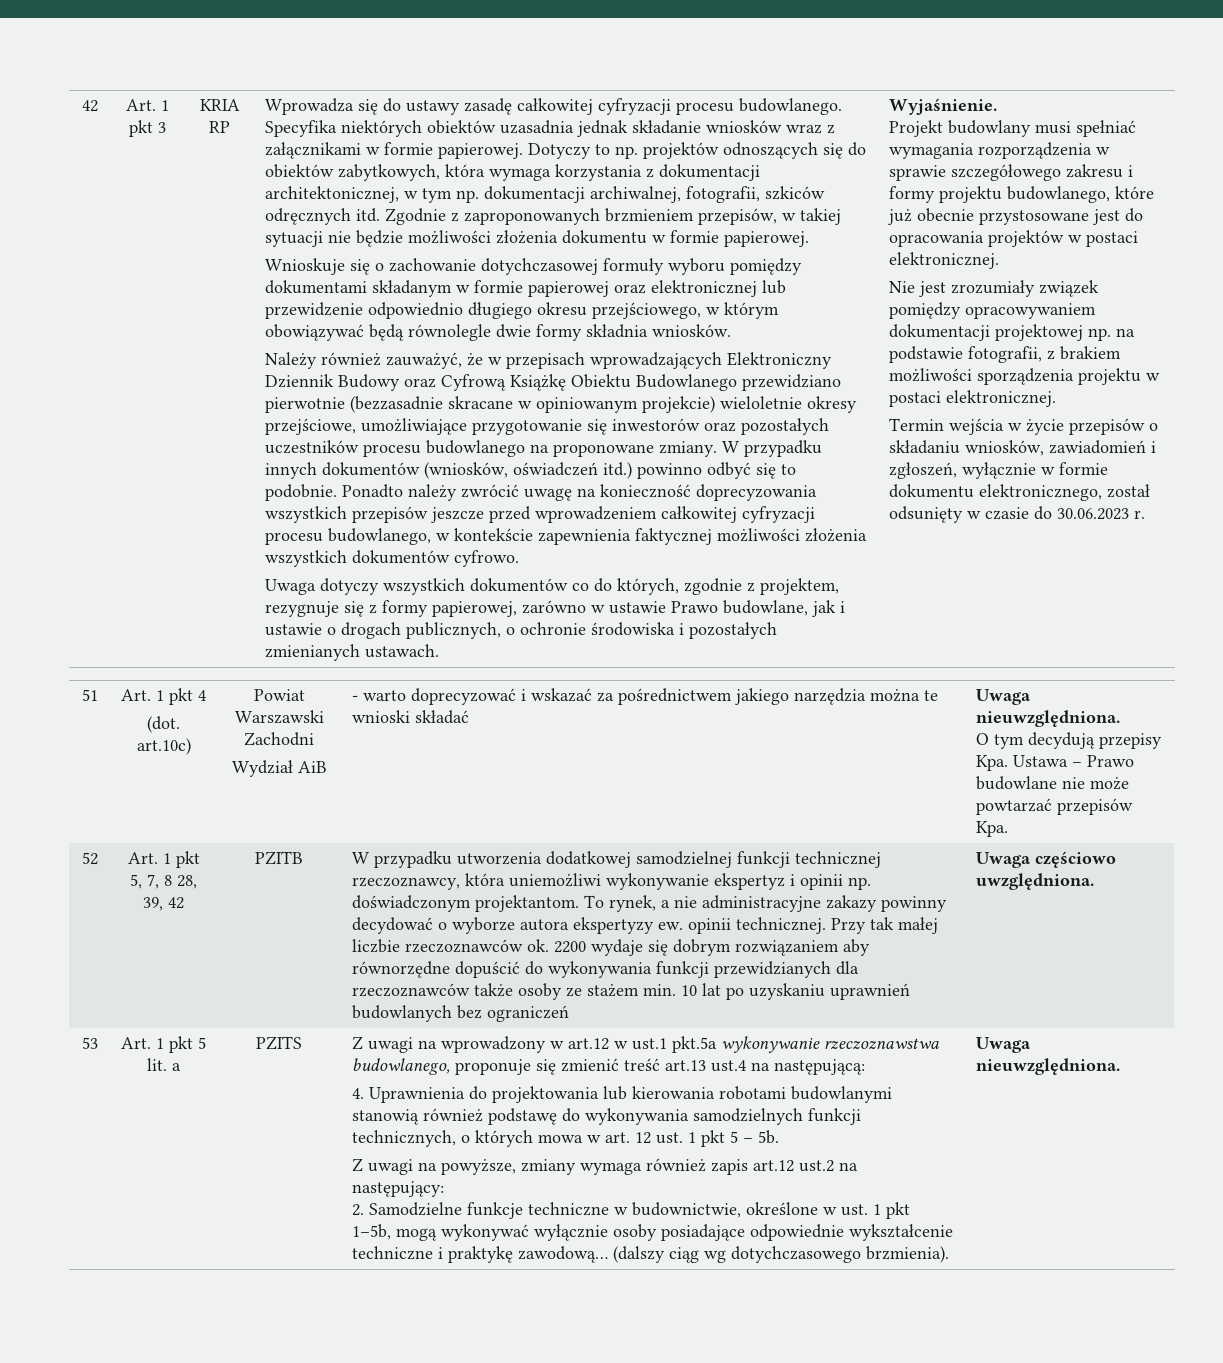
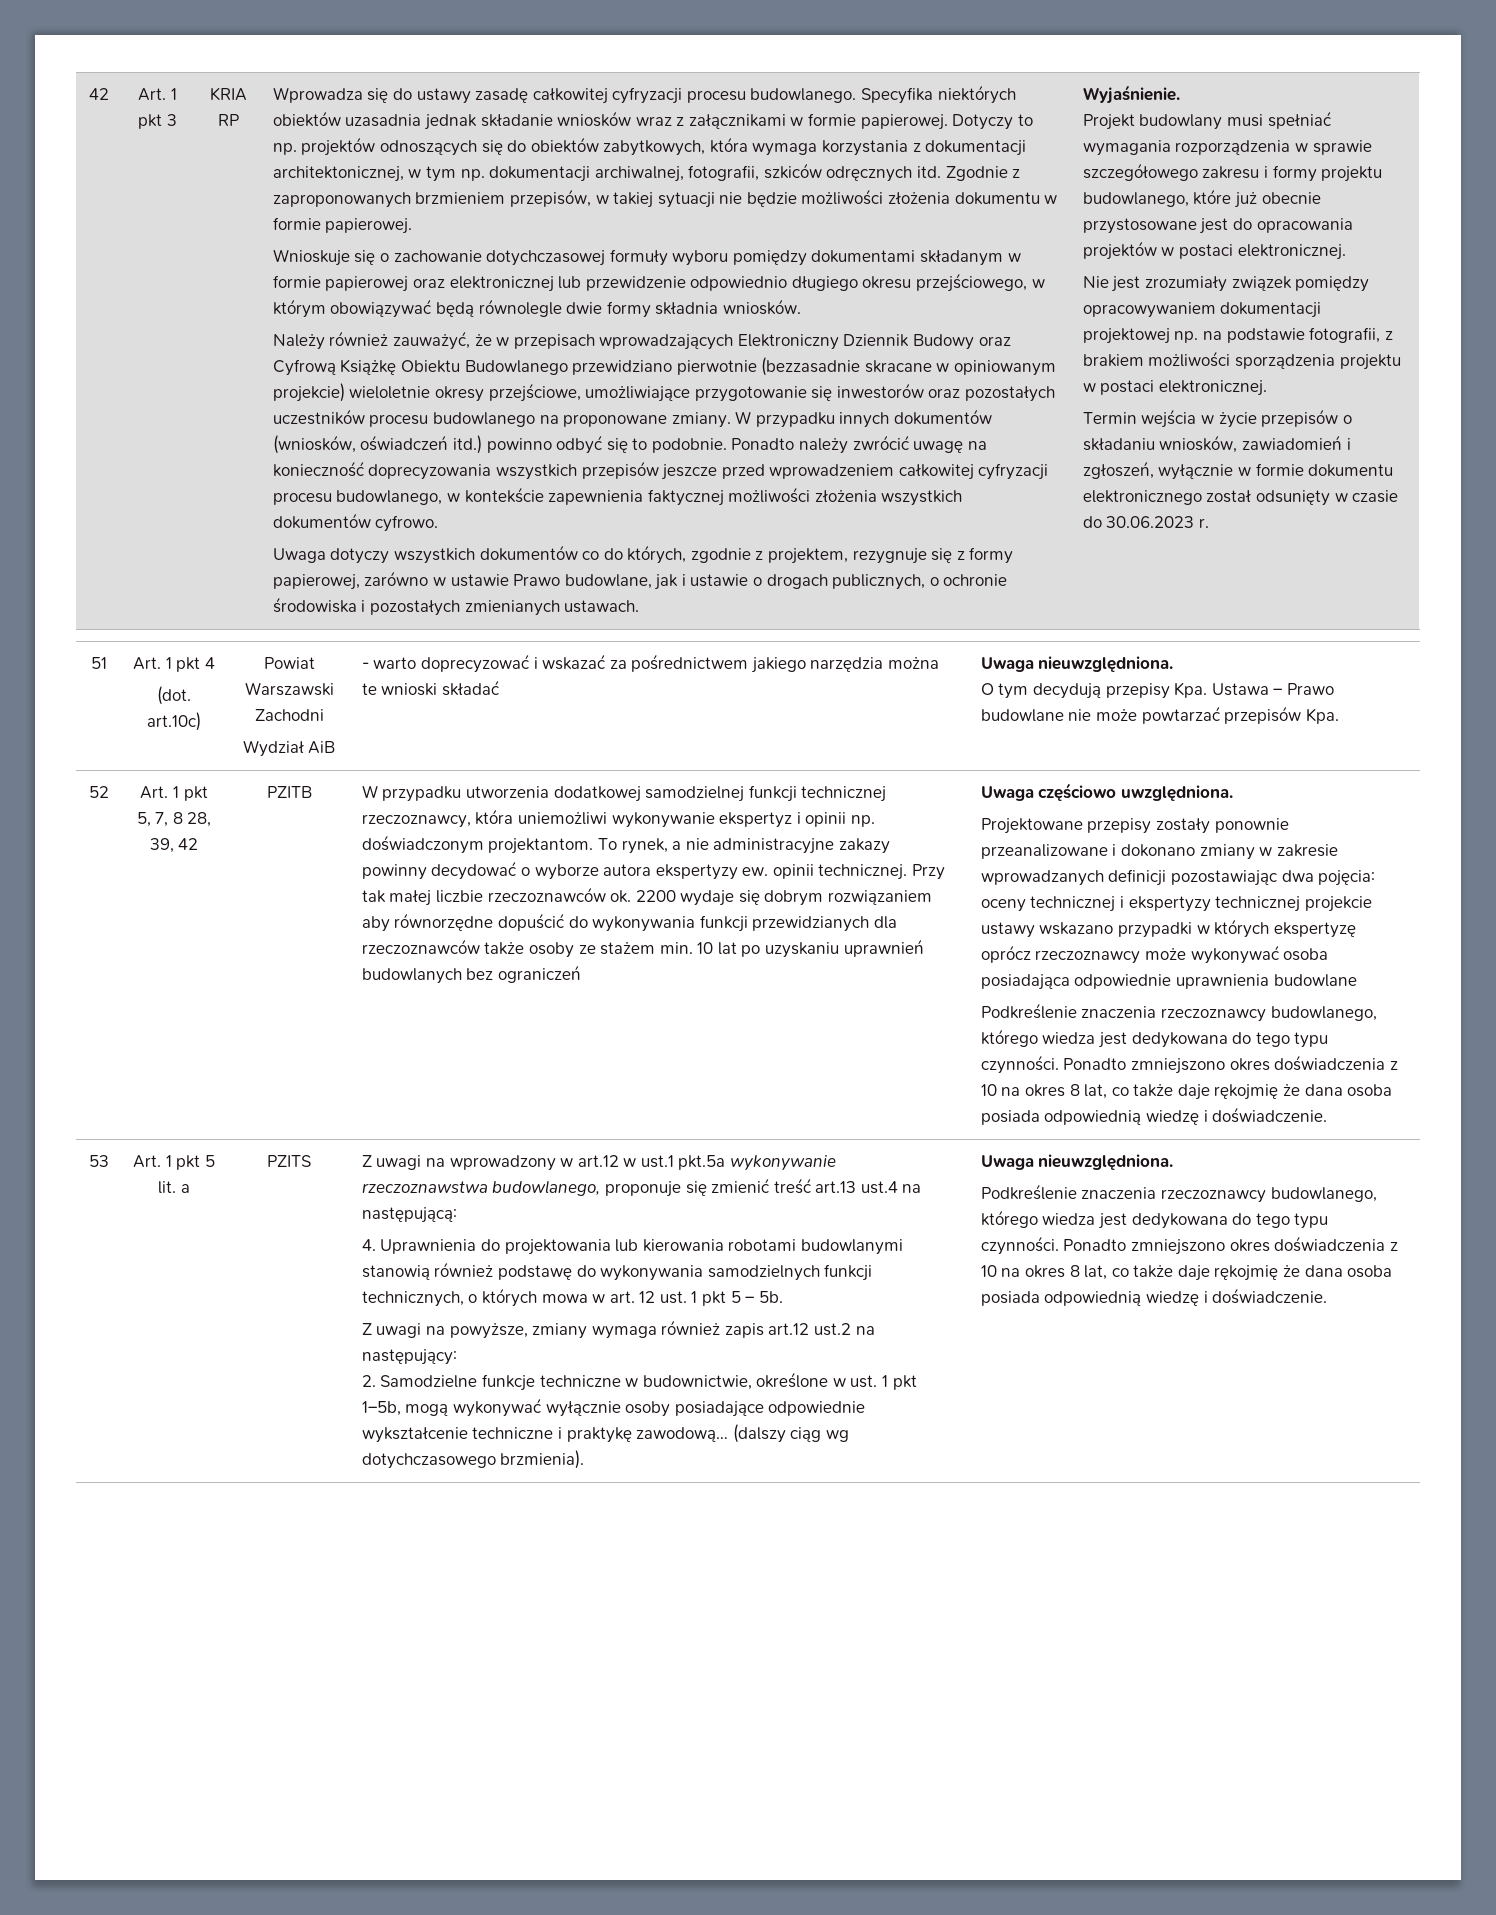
- Termin wejścia w życie przepisów o składaniu wniosków, zawiadomień i zgłoszeń, wyłącznie w formie dokumentu elektronicznego, został odsunięty w czasie do 30.06.2023 r.
+ Termin wejścia w życie przepisów o składaniu wniosków, zawiadomień i zgłoszeń, wyłącznie w formie dokumentu elektronicznego został odsunięty w czasie do 30.06.2023 r.
+ Projektowane przepisy zostały ponownie przeanalizowane i dokonano zmiany w zakresie wprowadzanych definicji pozostawiając dwa pojęcia: oceny technicznej i ekspertyzy technicznej projekcie ustawy wskazano przypadki w których ekspertyzę oprócz rzeczoznawcy może wykonywać osoba posiadająca odpowiednie uprawnienia budowlane
+ Podkreślenie znaczenia rzeczoznawcy budowlanego, którego wiedza jest dedykowana do tego typu czynności. Ponadto zmniejszono okres doświadczenia z 10 na okres 8 lat, co także daje rękojmię że dana osoba posiada odpowiednią wiedzę i doświadczenie.
  (dalszy ciąg wg dotychczasowego brzmienia). | Uwaga nieuwzględniona.
+ Podkreślenie znaczenia rzeczoznawcy budowlanego, którego wiedza jest dedykowana do tego typu czynności. Ponadto zmniejszono okres doświadczenia z 10 na okres 8 lat, co także daje rękojmię że dana osoba posiada odpowiednią wiedzę i doświadczenie.

